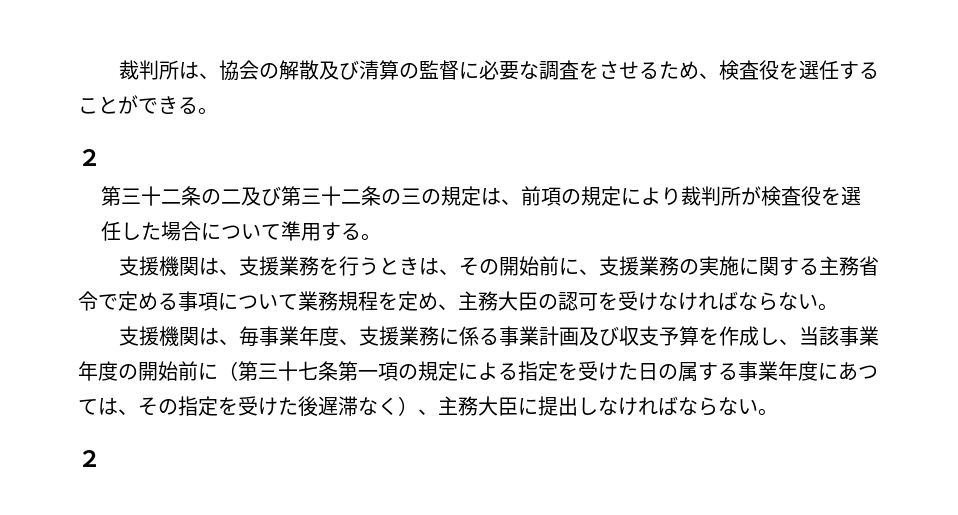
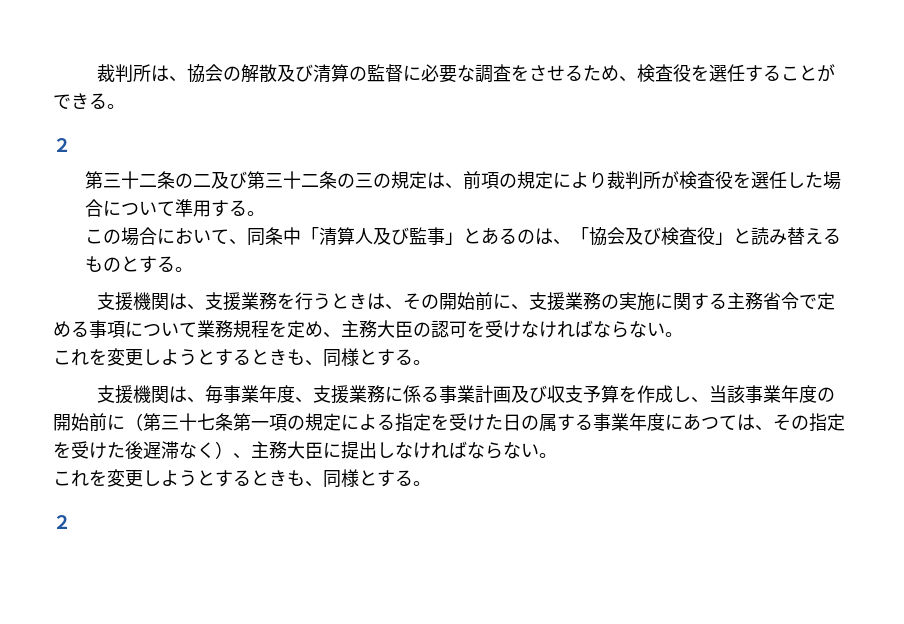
+ この場合において、同条中「清算人及び監事」とあるのは、「協会及び検査役」と読み替えるものとする。
  支援機関は、支援業務を行うときは、その開始前に、支援業務の実施に関する主務省令で定める事項について業務規程を定め、主務大臣の認可を受けなければならない。
+ これを変更しようとするときも、同様とする。
  支援機関は、毎事業年度、支援業務に係る事業計画及び収支予算を作成し、当該事業年度の開始前に（第三十七条第一項の規定による指定を受けた日の属する事業年度にあつては、その指定を受けた後遅滞なく）、主務大臣に提出しなければならない。
+ これを変更しようとするときも、同様とする。

